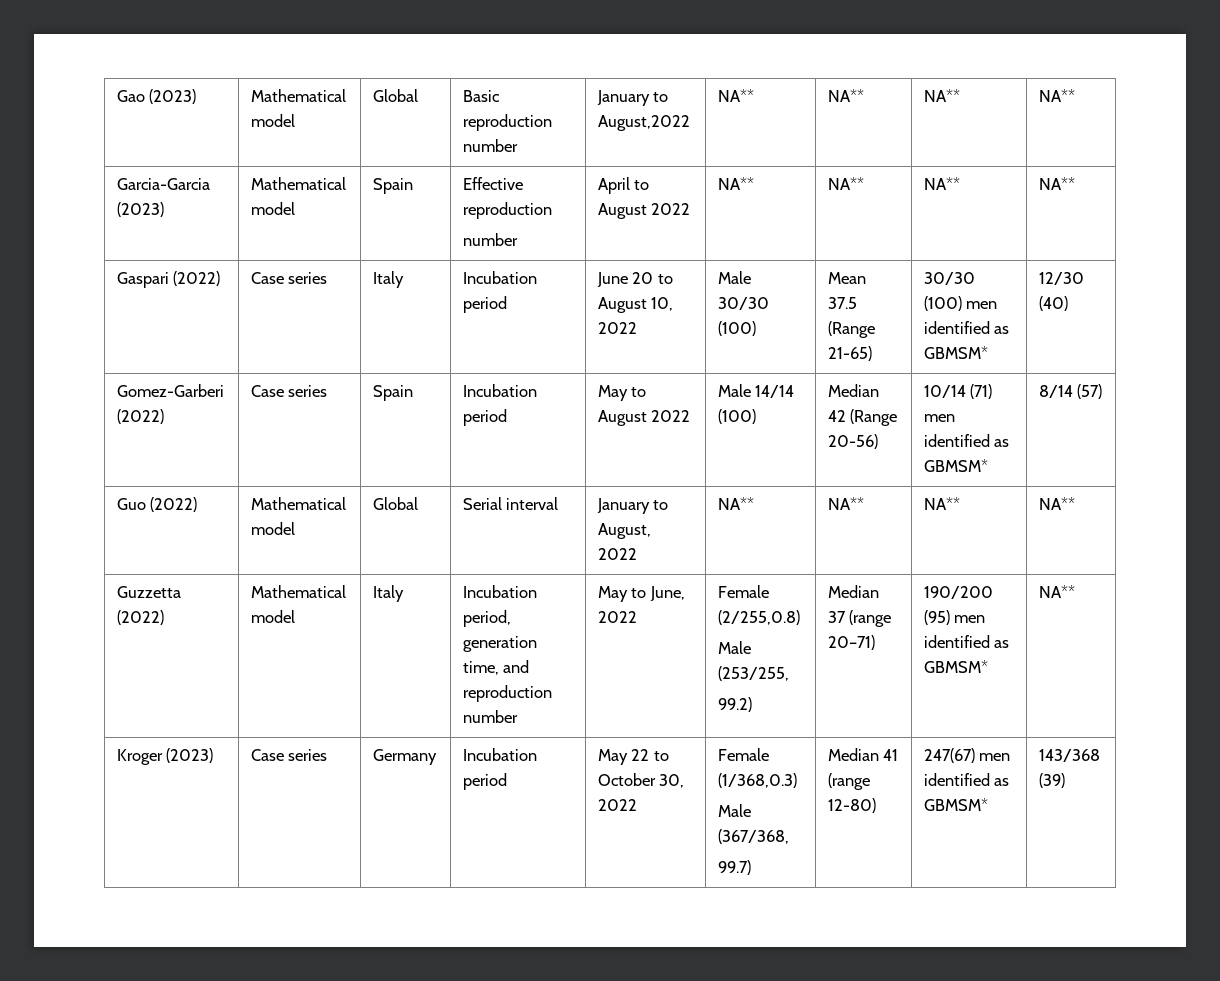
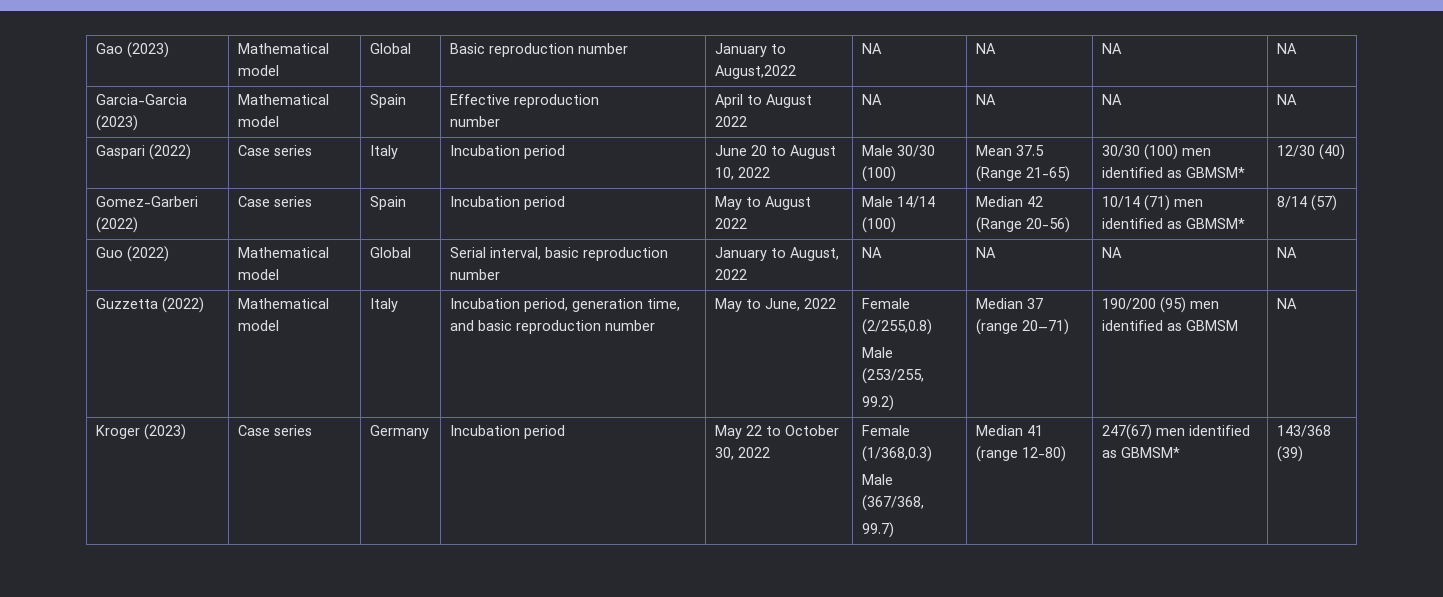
- Gao (2023) | Mathematical model | Global | Basic reproduction number | January to August,2022 | NA** | NA** | NA** | NA**
+ Gao (2023) | Mathematical model | Global | Basic reproduction number | January to August,2022 | NA | NA | NA | NA
  Garcia-Garcia (2023) | Mathematical model | Spain | Effective reproduction
- number | April to August 2022 | NA** | NA** | NA** | NA**
+ number | April to August 2022 | NA | NA | NA | NA
- Guo (2022) | Mathematical model | Global | Serial interval | January to August, 2022 | NA** | NA** | NA** | NA**
+ Guo (2022) | Mathematical model | Global | Serial interval, basic reproduction number | January to August, 2022 | NA | NA | NA | NA
- Guzzetta (2022) | Mathematical model | Italy | Incubation period, generation time, and reproduction number | May to June, 2022 | Female (2/255,0.8)
+ Guzzetta (2022) | Mathematical model | Italy | Incubation period, generation time, and basic reproduction number | May to June, 2022 | Female (2/255,0.8)
  Male (253/255,
- 99.2) | Median 37 (range 20–71) | 190/200 (95) men identified as GBMSM* | NA**
+ 99.2) | Median 37 (range 20–71) | 190/200 (95) men identified as GBMSM | NA

